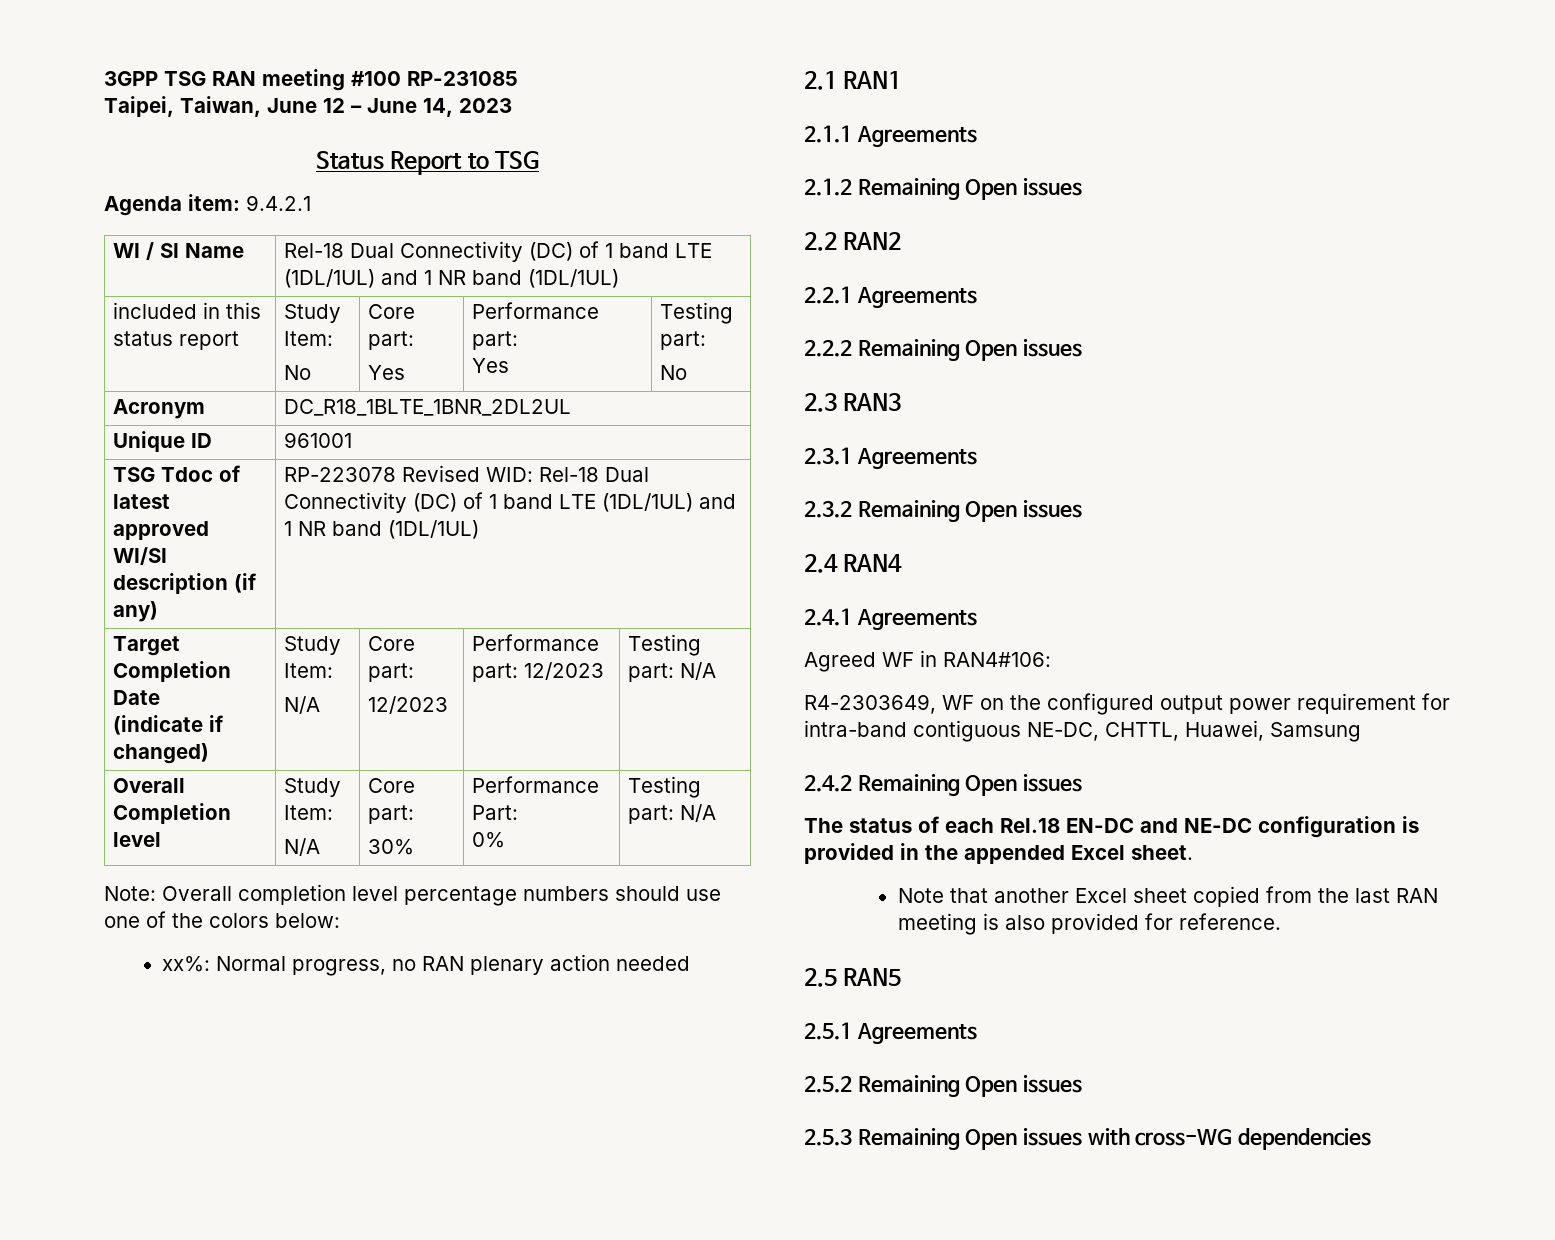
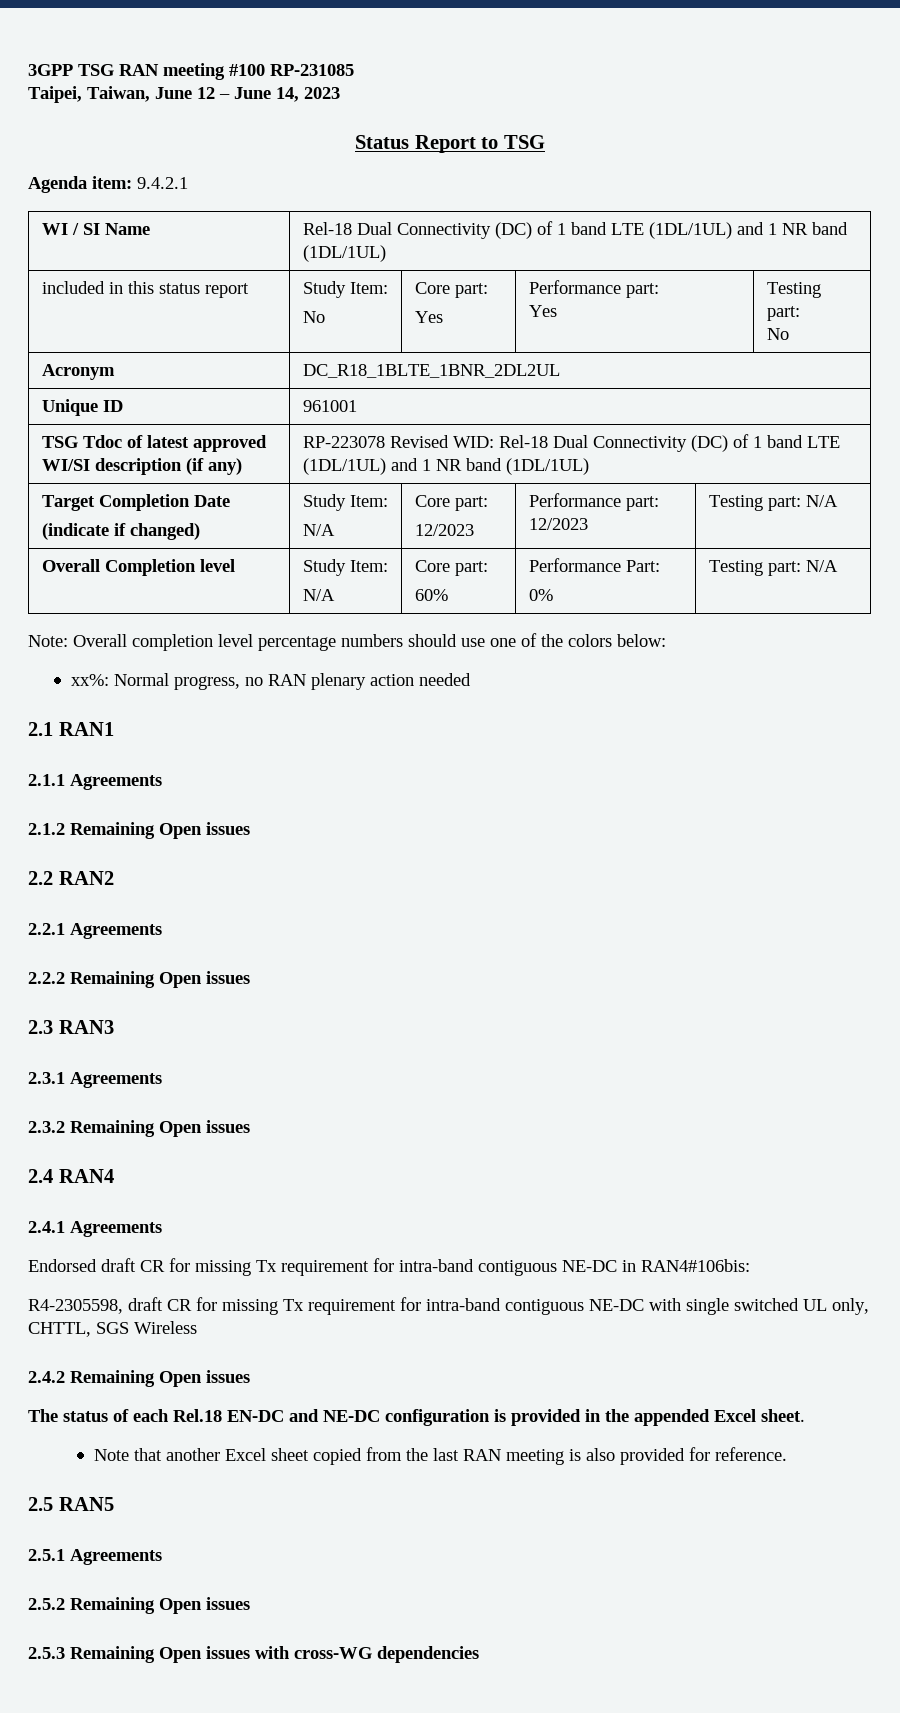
  Overall Completion level | Study Item:
  N/A | Core part:
- 30% | Performance Part:
+ 60% | Performance Part:
- Agreed WF in RAN4#106:
- R4-2303649, WF on the configured output power requirement for intra-band contiguous NE-DC, CHTTL, Huawei, Samsung
+ Endorsed draft CR for missing Tx requirement for intra-band contiguous NE-DC in RAN4#106bis:
+ R4-2305598, draft CR for missing Tx requirement for intra-band contiguous NE-DC with single switched UL only, CHTTL, SGS Wireless

